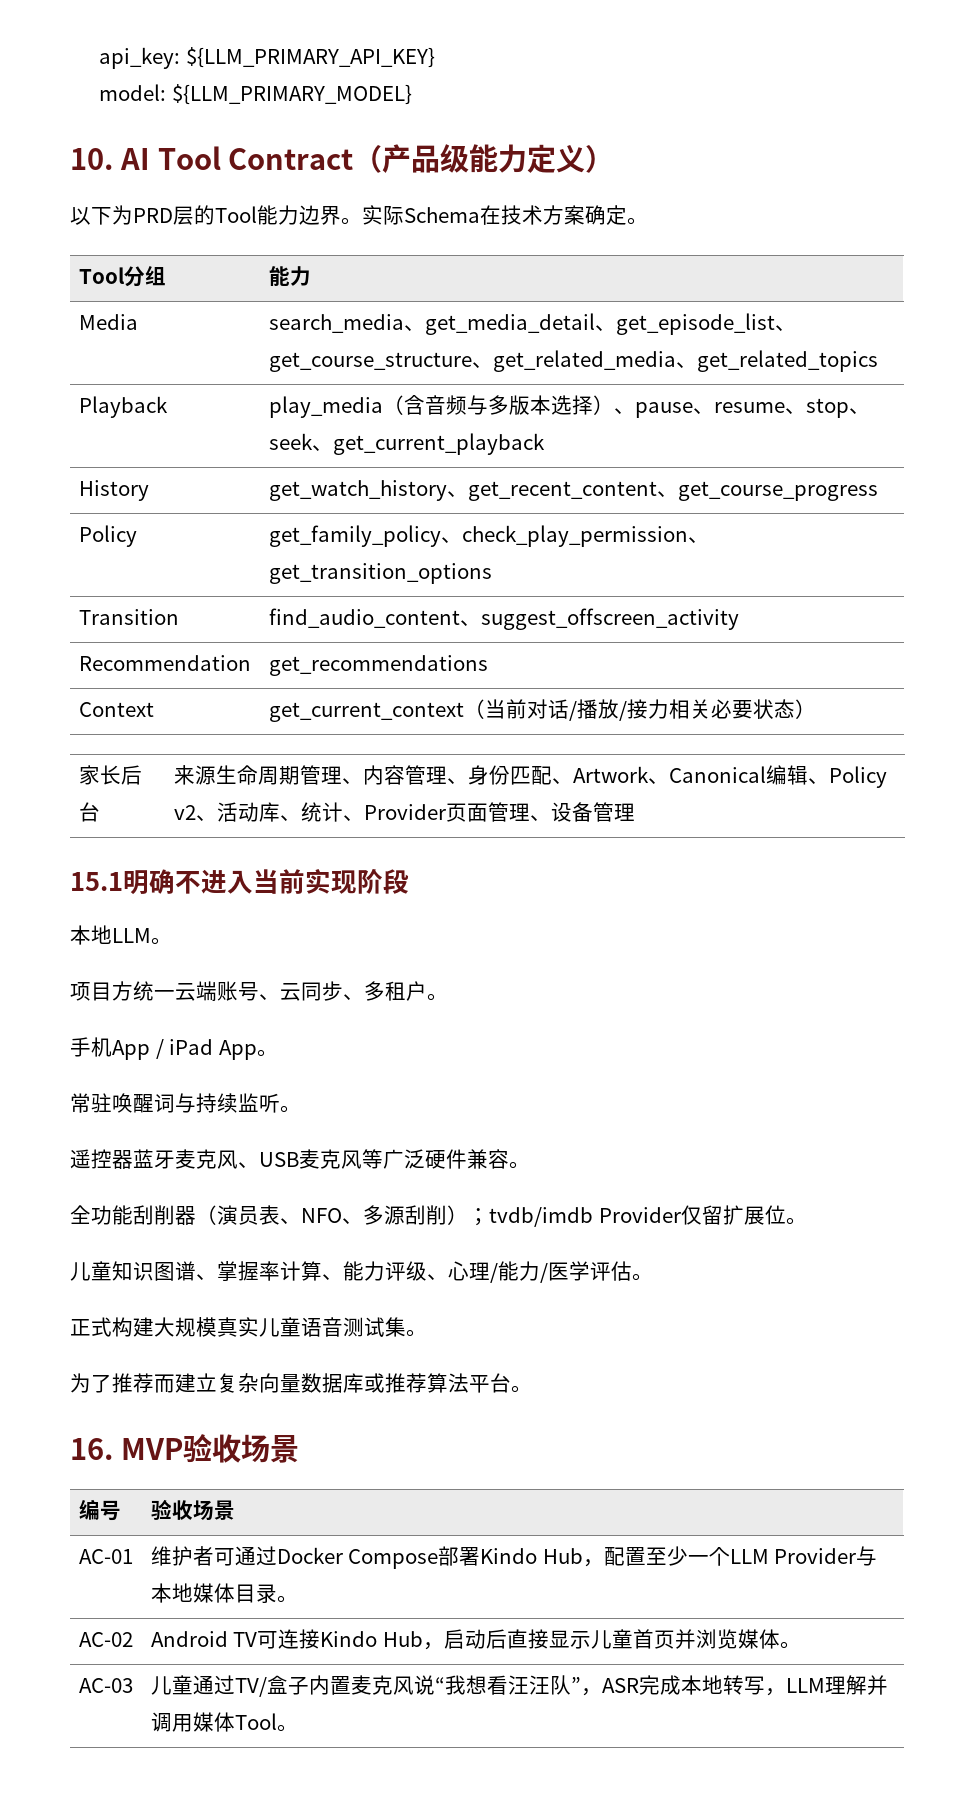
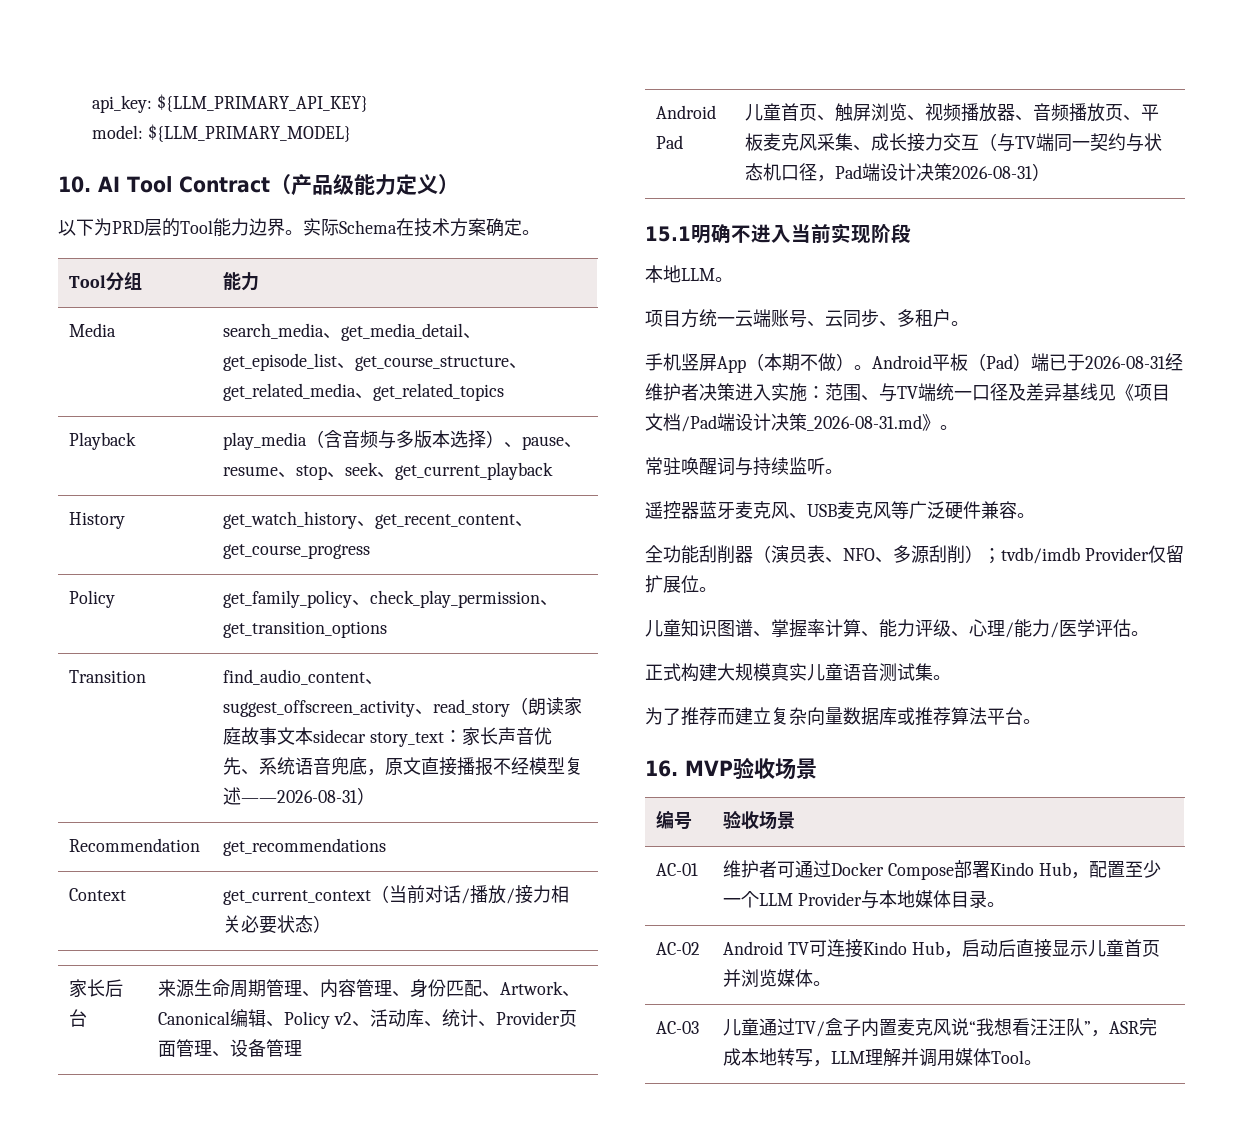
- Transition | find_audio_content、suggest_offscreen_activity
+ Transition | find_audio_content、suggest_offscreen_activity、read_story（朗读家庭故事文本sidecar story_text：家长声音优先、系统语音兜底，原文直接播报不经模型复述——2026-08-31）
+ Android Pad | 儿童首页、触屏浏览、视频播放器、音频播放页、平板麦克风采集、成长接力交互（与TV端同一契约与状态机口径，Pad端设计决策2026-08-31）
- 手机App / iPad App。
+ 手机竖屏App（本期不做）。Android平板（Pad）端已于2026-08-31经维护者决策进入实施：范围、与TV端统一口径及差异基线见《项目文档/Pad端设计决策_2026-08-31.md》。

